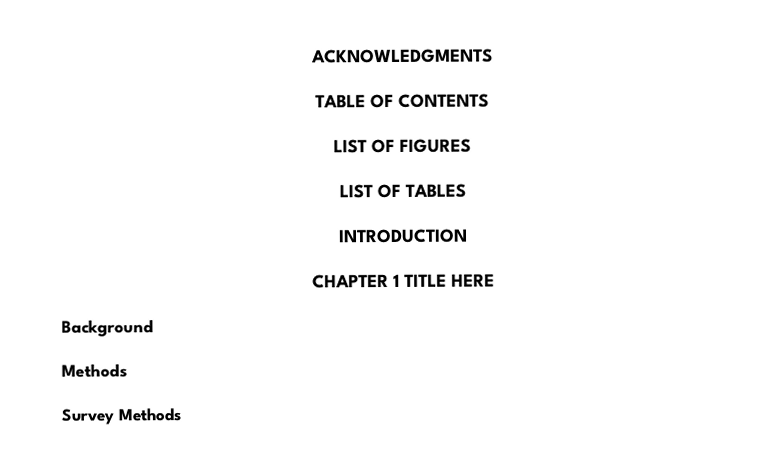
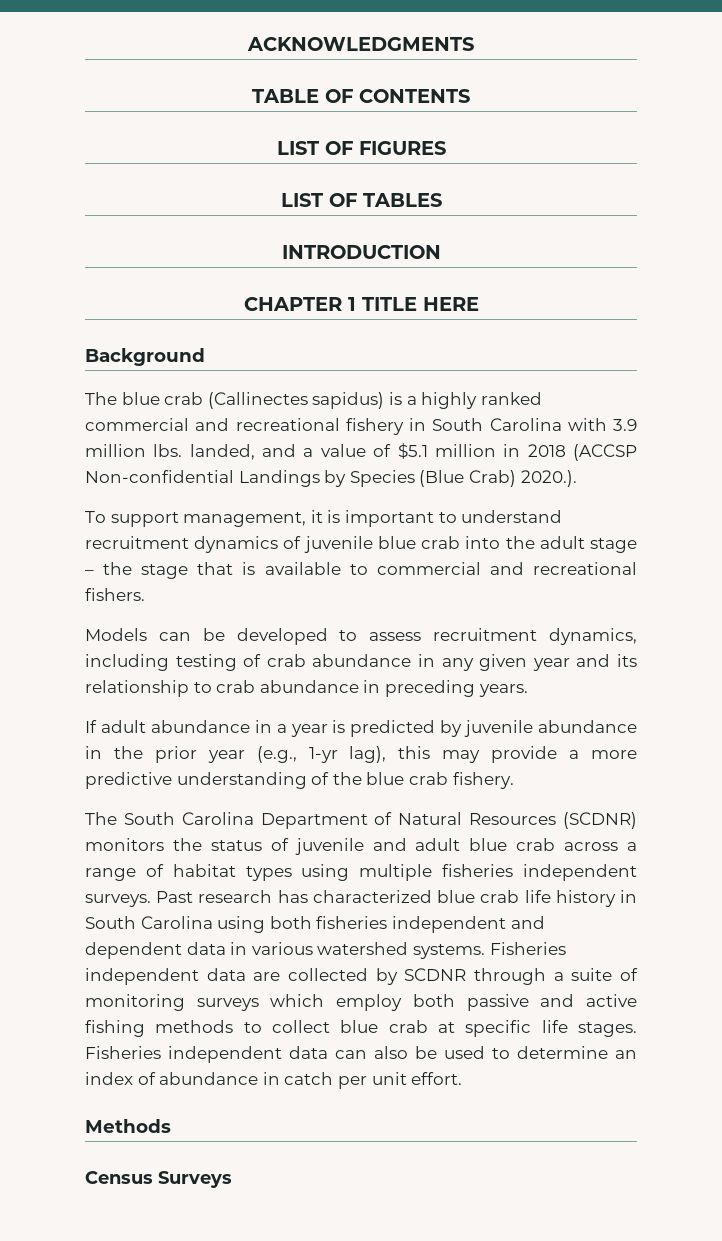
+ The blue crab (Callinectes sapidus) is a highly ranked commercial and recreational fishery in South Carolina with 3.9 million lbs. landed, and a value of $5.1 million in 2018 (ACCSP Non-confidential Landings by Species (Blue Crab) 2020.).
+ To support management, it is important to understand recruitment dynamics of juvenile blue crab into the adult stage – the stage that is available to commercial and recreational fishers.
+ Models can be developed to assess recruitment dynamics, including testing of crab abundance in any given year and its relationship to crab abundance in preceding years.
+ If adult abundance in a year is predicted by juvenile abundance in the prior year (e.g., 1-yr lag), this may provide a more predictive understanding of the blue crab fishery.
+ The South Carolina Department of Natural Resources (SCDNR) monitors the status of juvenile and adult blue crab across a range of habitat types using multiple fisheries independent surveys. Past research has characterized blue crab life history in South Carolina using both fisheries independent and dependent data in various watershed systems. Fisheries independent data are collected by SCDNR through a suite of monitoring surveys which employ both passive and active fishing methods to collect blue crab at specific life stages. Fisheries independent data can also be used to determine an index of abundance in catch per unit effort.
- Survey Methods
+ Census Surveys

